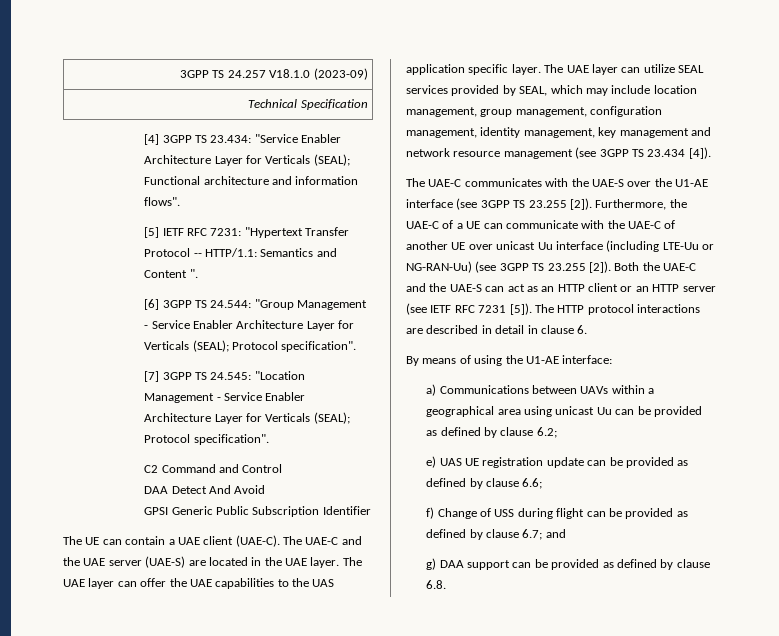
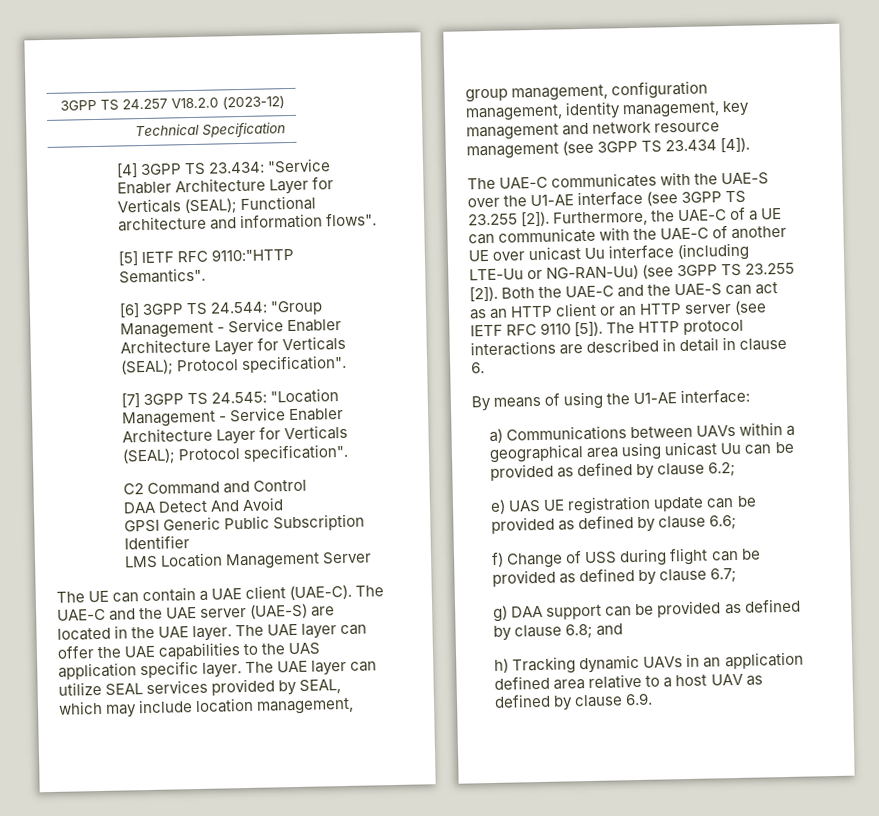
- 3GPP TS 24.257 V18.1.0 (2023-09)
+ 3GPP TS 24.257 V18.2.0 (2023-12)
- [5] IETF RFC 7231: "Hypertext Transfer Protocol -- HTTP/1.1: Semantics and Content ".
+ [5] IETF RFC 9110:"HTTP Semantics".
+ LMS Location Management Server
- Both the UAE-C and the UAE-S can act as an HTTP client or an HTTP server (see IETF RFC 7231 [5]).
+ Both the UAE-C and the UAE-S can act as an HTTP client or an HTTP server (see IETF RFC 9110 [5]).
- f) Change of USS during flight can be provided as defined by clause 6.7; and
+ f) Change of USS during flight can be provided as defined by clause 6.7;
- g) DAA support can be provided as defined by clause 6.8.
+ g) DAA support can be provided as defined by clause 6.8; and
+ h) Tracking dynamic UAVs in an application defined area relative to a host UAV as defined by clause 6.9.

